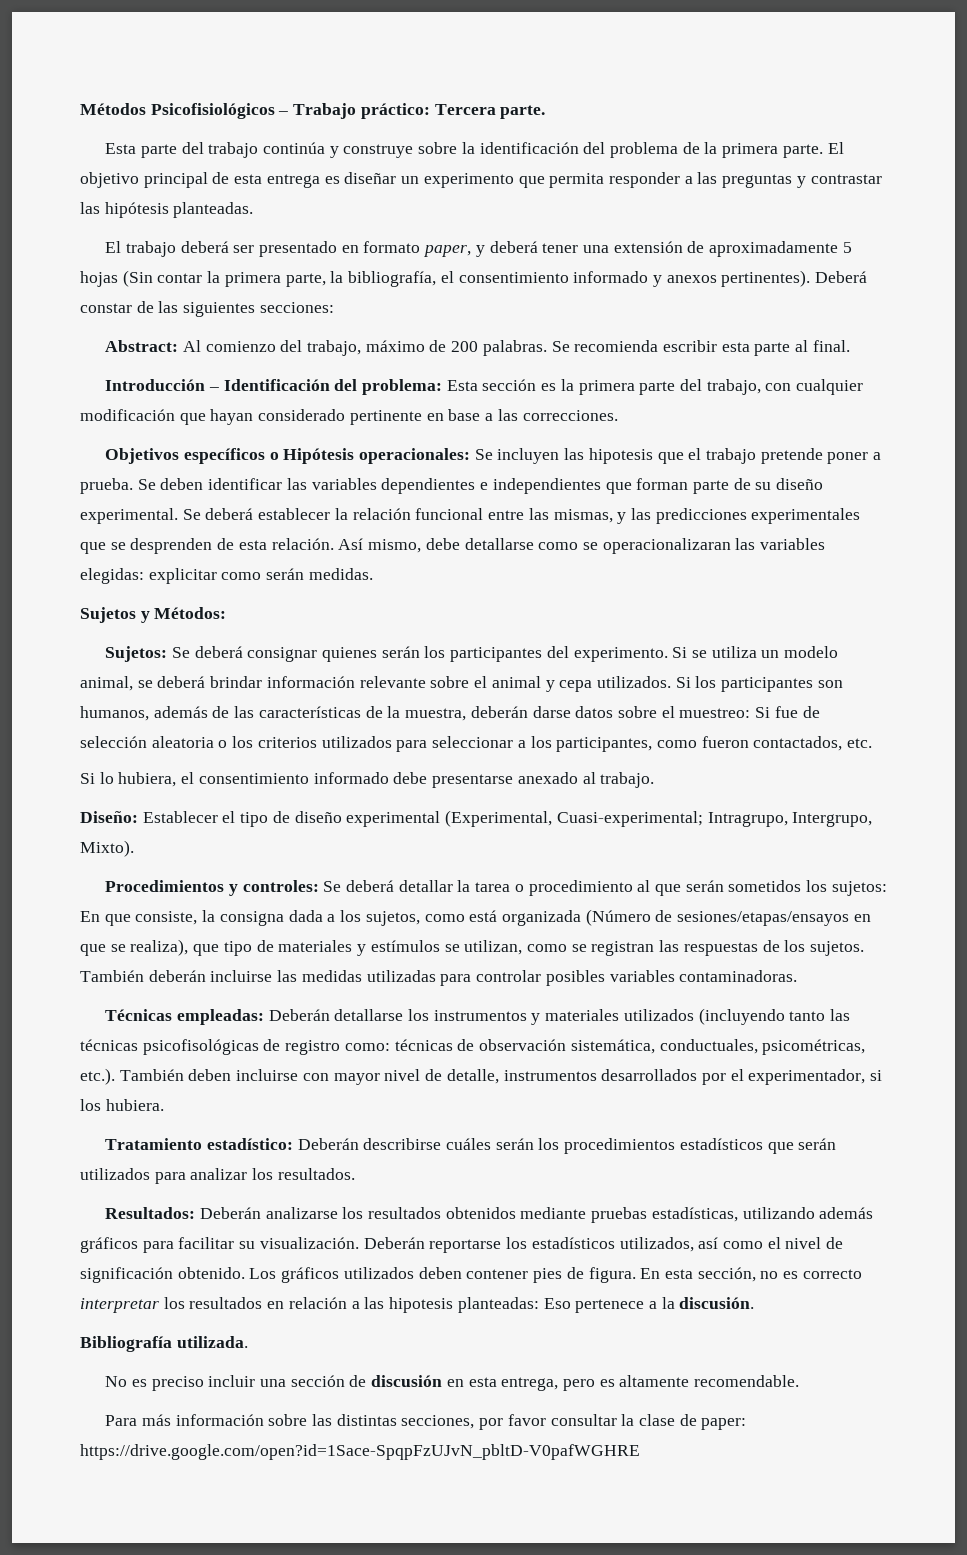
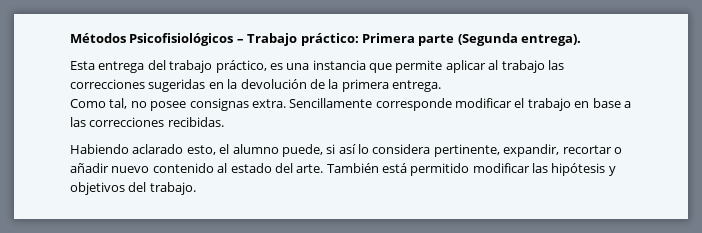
- Métodos Psicofisiológicos – Trabajo práctico: Tercera parte.
- Esta parte del trabajo continúa y construye sobre la identificación del problema de la primera parte. El objetivo principal de esta entrega es diseñar un experimento que permita responder a las preguntas y contrastar las hipótesis planteadas.
- El trabajo deberá ser presentado en formato paper, y deberá tener una extensión de aproximadamente 5 hojas (Sin contar la primera parte, la bibliografía, el consentimiento informado y anexos pertinentes). Deberá constar de las siguientes secciones:
- Abstract: Al comienzo del trabajo, máximo de 200 palabras. Se recomienda escribir esta parte al final.
- Introducción – Identificación del problema: Esta sección es la primera parte del trabajo, con cualquier modificación que hayan considerado pertinente en base a las correcciones.
- Objetivos específicos o Hipótesis operacionales: Se incluyen las hipotesis que el trabajo pretende poner a prueba. Se deben identificar las variables dependientes e independientes que forman parte de su diseño experimental. Se deberá establecer la relación funcional entre las mismas, y las predicciones experimentales que se desprenden de esta relación. Así mismo, debe detallarse como se operacionalizaran las variables elegidas: explicitar como serán medidas.
- Sujetos y Métodos:
- Sujetos: Se deberá consignar quienes serán los participantes del experimento. Si se utiliza un modelo animal, se deberá brindar información relevante sobre el animal y cepa utilizados. Si los participantes son humanos, además de las características de la muestra, deberán darse datos sobre el muestreo: Si fue de selección aleatoria o los criterios utilizados para seleccionar a los participantes, como fueron contactados, etc.
- Si lo hubiera, el consentimiento informado debe presentarse anexado al trabajo.
- Diseño: Establecer el tipo de diseño experimental (Experimental, Cuasi-experimental; Intragrupo, Intergrupo, Mixto).
- Procedimientos y controles: Se deberá detallar la tarea o procedimiento al que serán sometidos los sujetos: En que consiste, la consigna dada a los sujetos, como está organizada (Número de sesiones/etapas/ensayos en que se realiza), que tipo de materiales y estímulos se utilizan, como se registran las respuestas de los sujetos. También deberán incluirse las medidas utilizadas para controlar posibles variables contaminadoras.
- Técnicas empleadas: Deberán detallarse los instrumentos y materiales utilizados (incluyendo tanto las técnicas psicofisológicas de registro como: técnicas de observación sistemática, conductuales, psicométricas, etc.). También deben incluirse con mayor nivel de detalle, instrumentos desarrollados por el experimentador, si los hubiera.
- Tratamiento estadístico: Deberán describirse cuáles serán los procedimientos estadísticos que serán utilizados para analizar los resultados.
- Resultados: Deberán analizarse los resultados obtenidos mediante pruebas estadísticas, utilizando además gráficos para facilitar su visualización. Deberán reportarse los estadísticos utilizados, así como el nivel de significación obtenido. Los gráficos utilizados deben contener pies de figura. En esta sección, no es correcto interpretar los resultados en relación a las hipotesis planteadas: Eso pertenece a la discusión.
- Bibliografía utilizada.
- No es preciso incluir una sección de discusión en esta entrega, pero es altamente recomendable.
- Para más información sobre las distintas secciones, por favor consultar la clase de paper: https://drive.google.com/open?id=1Sace-SpqpFzUJvN_pbltD-V0pafWGHRE
+ Métodos Psicofisiológicos – Trabajo práctico: Primera parte (Segunda entrega).
+ Esta entrega del trabajo práctico, es una instancia que permite aplicar al trabajo las correcciones sugeridas en la devolución de la primera entrega.
+ Como tal, no posee consignas extra. Sencillamente corresponde modificar el trabajo en base a las correcciones recibidas.
+ Habiendo aclarado esto, el alumno puede, si así lo considera pertinente, expandir, recortar o añadir nuevo contenido al estado del arte. También está permitido modificar las hipótesis y objetivos del trabajo.

